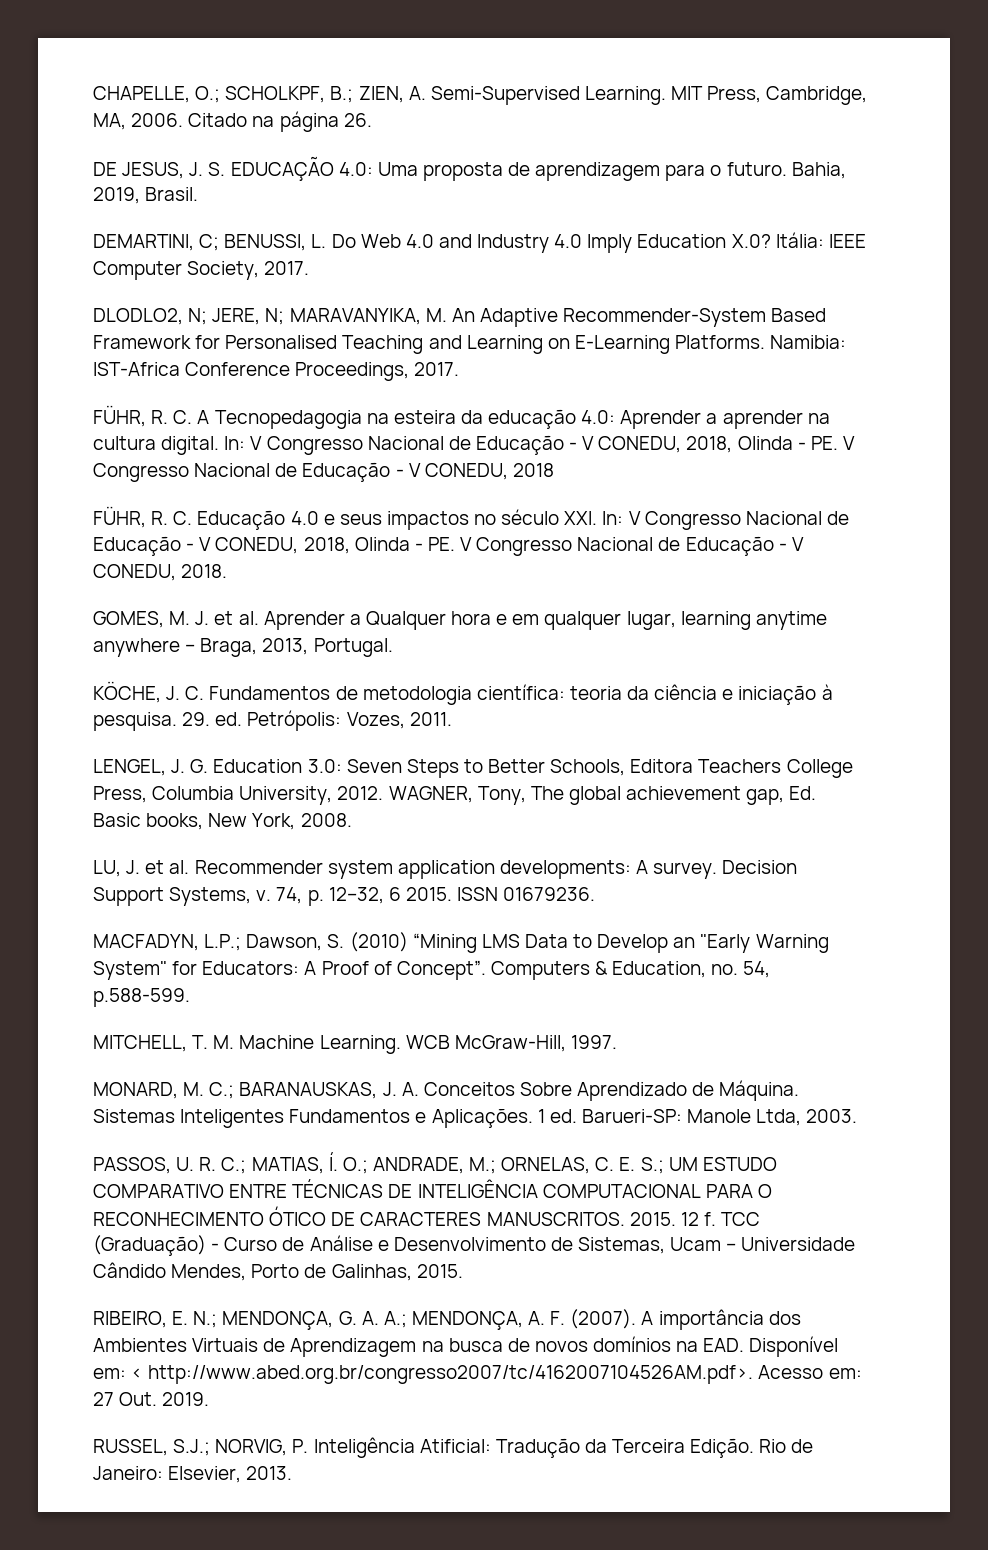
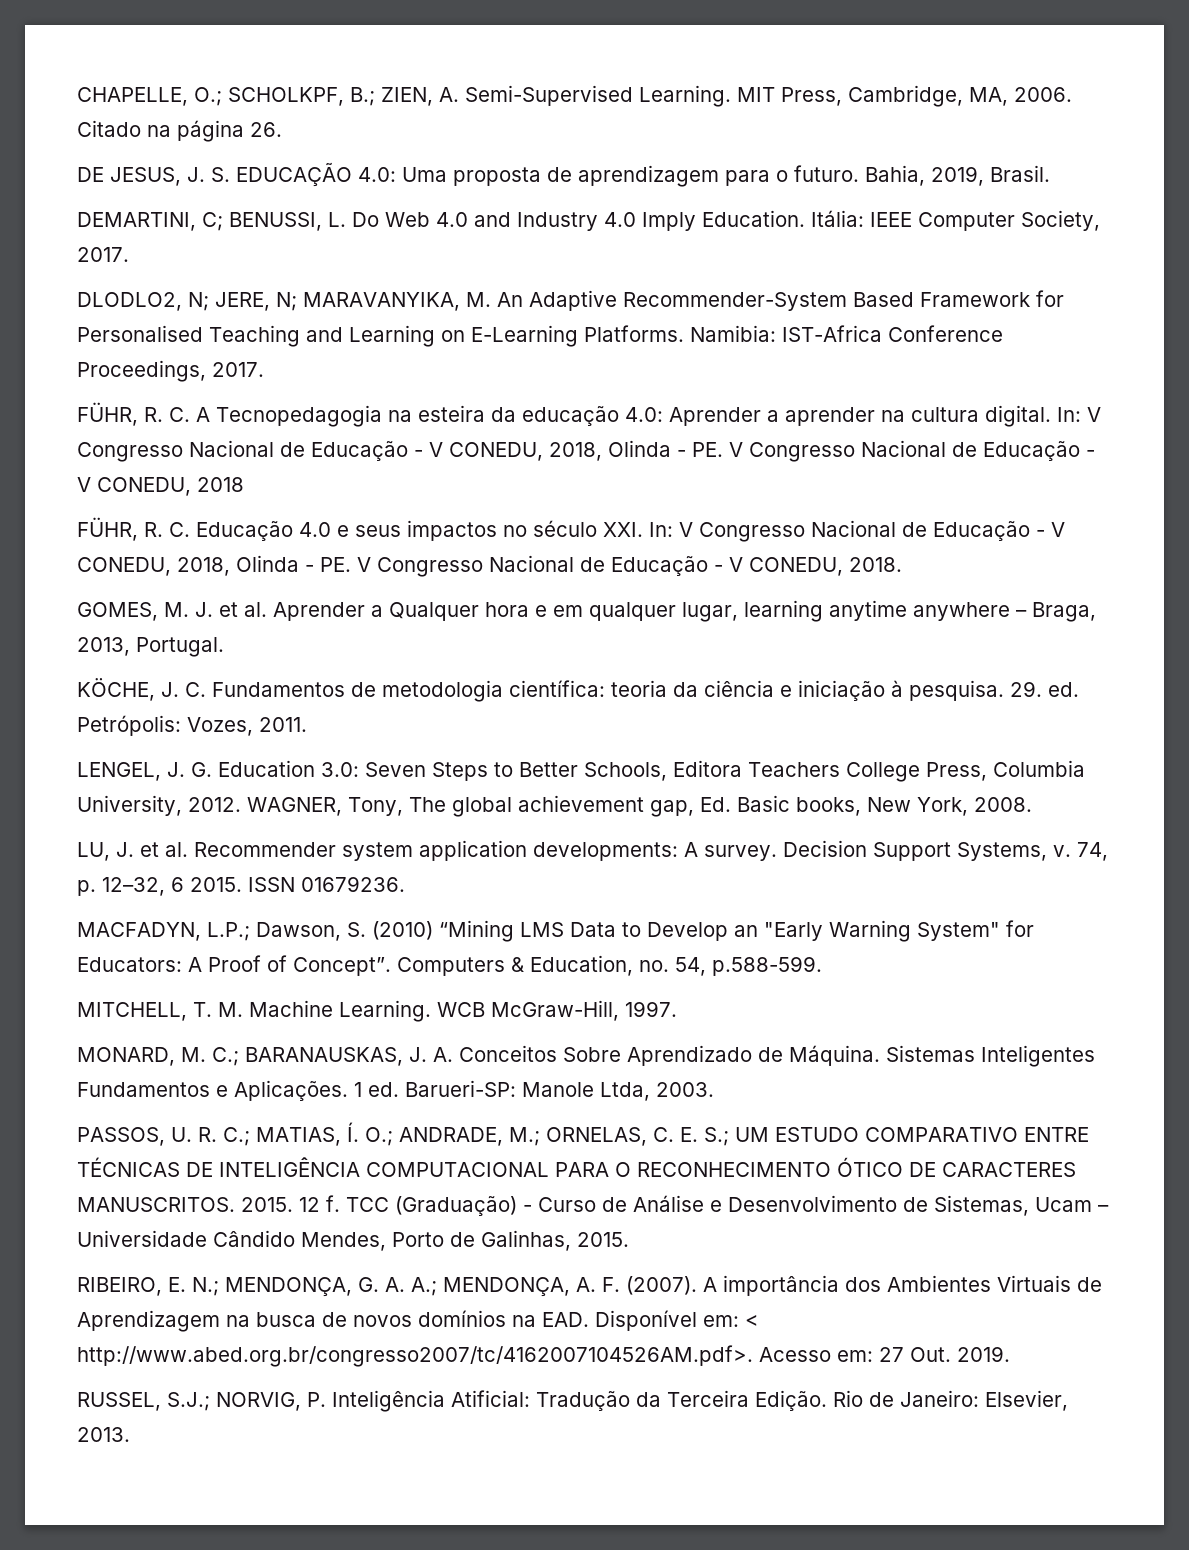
- DEMARTINI, C; BENUSSI, L. Do Web 4.0 and Industry 4.0 Imply Education X.0?
+ DEMARTINI, C; BENUSSI, L. Do Web 4.0 and Industry 4.0 Imply Education.

